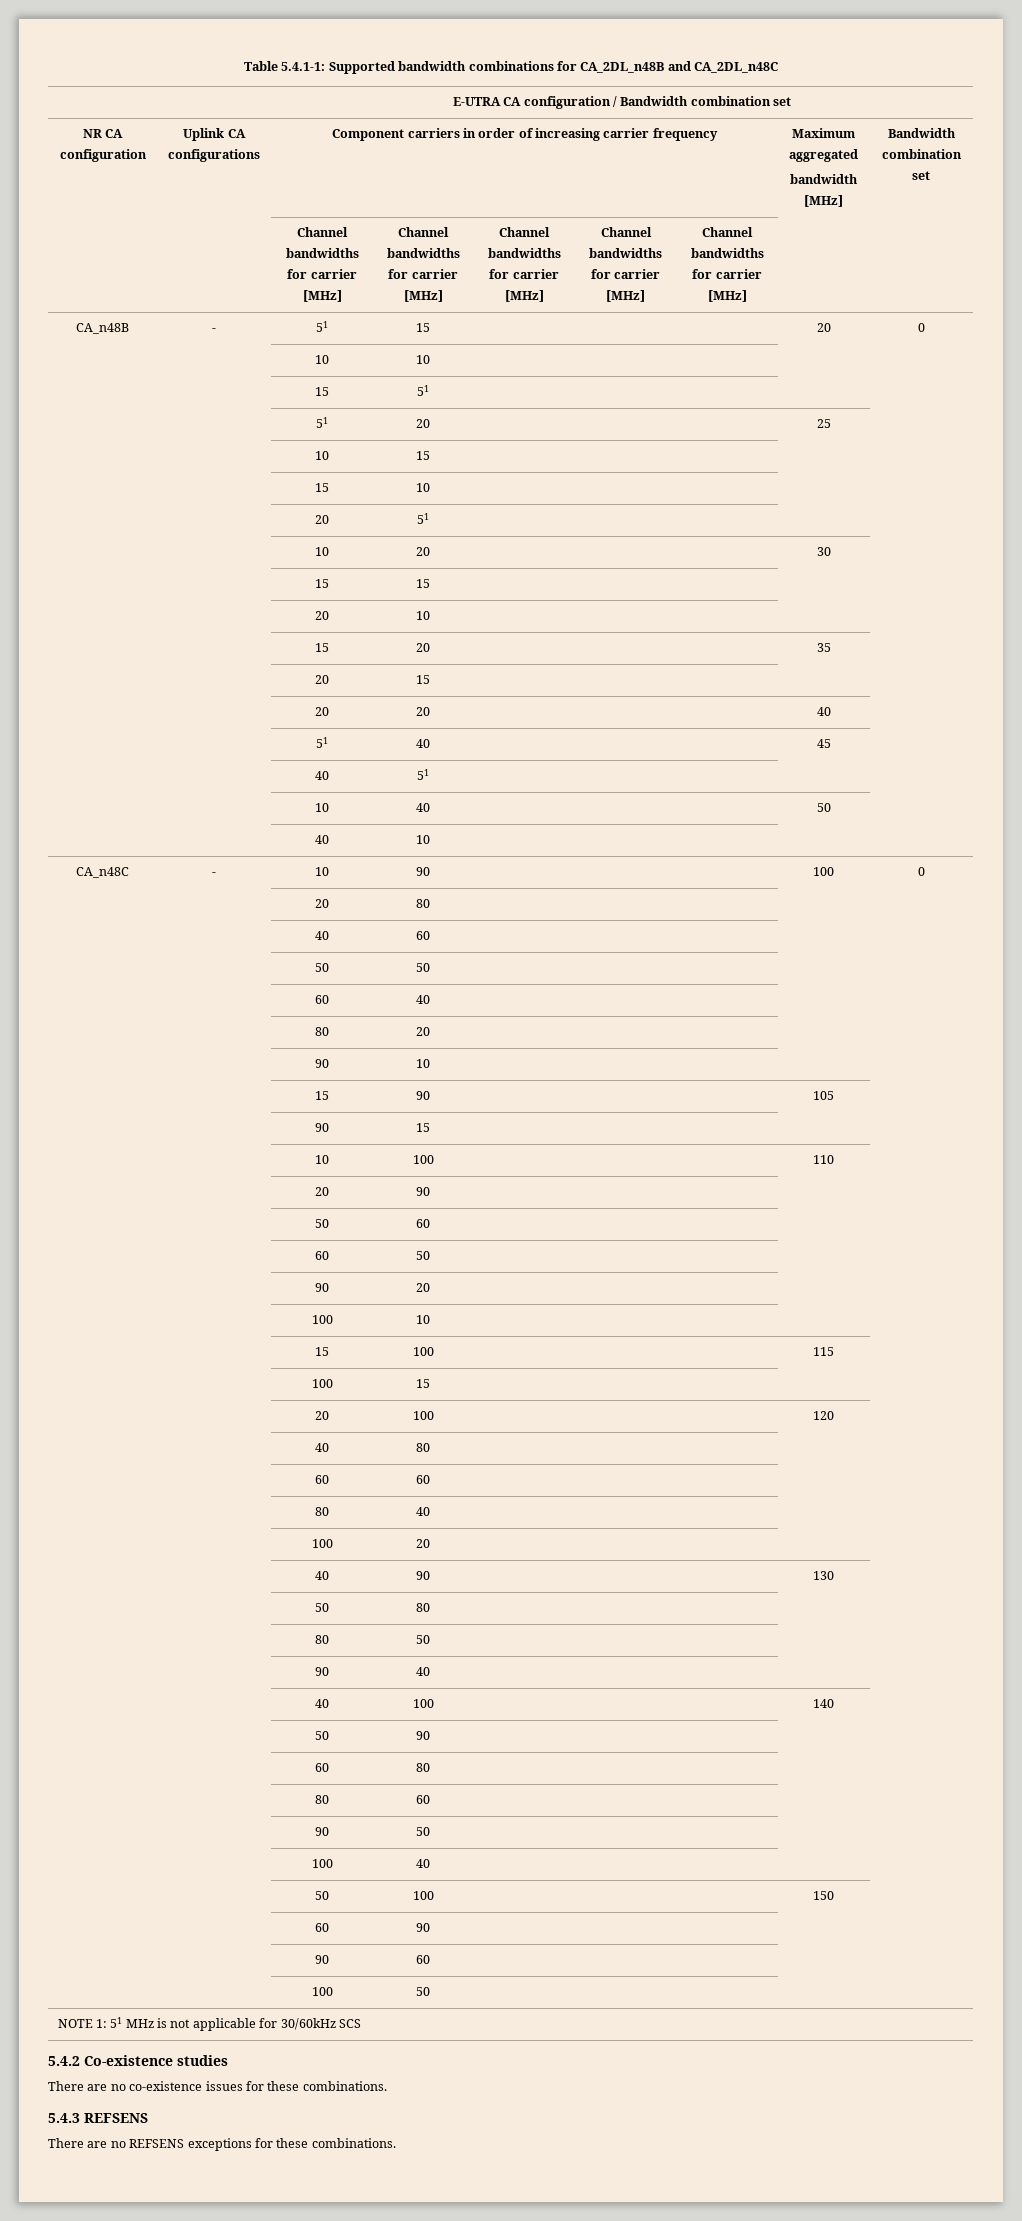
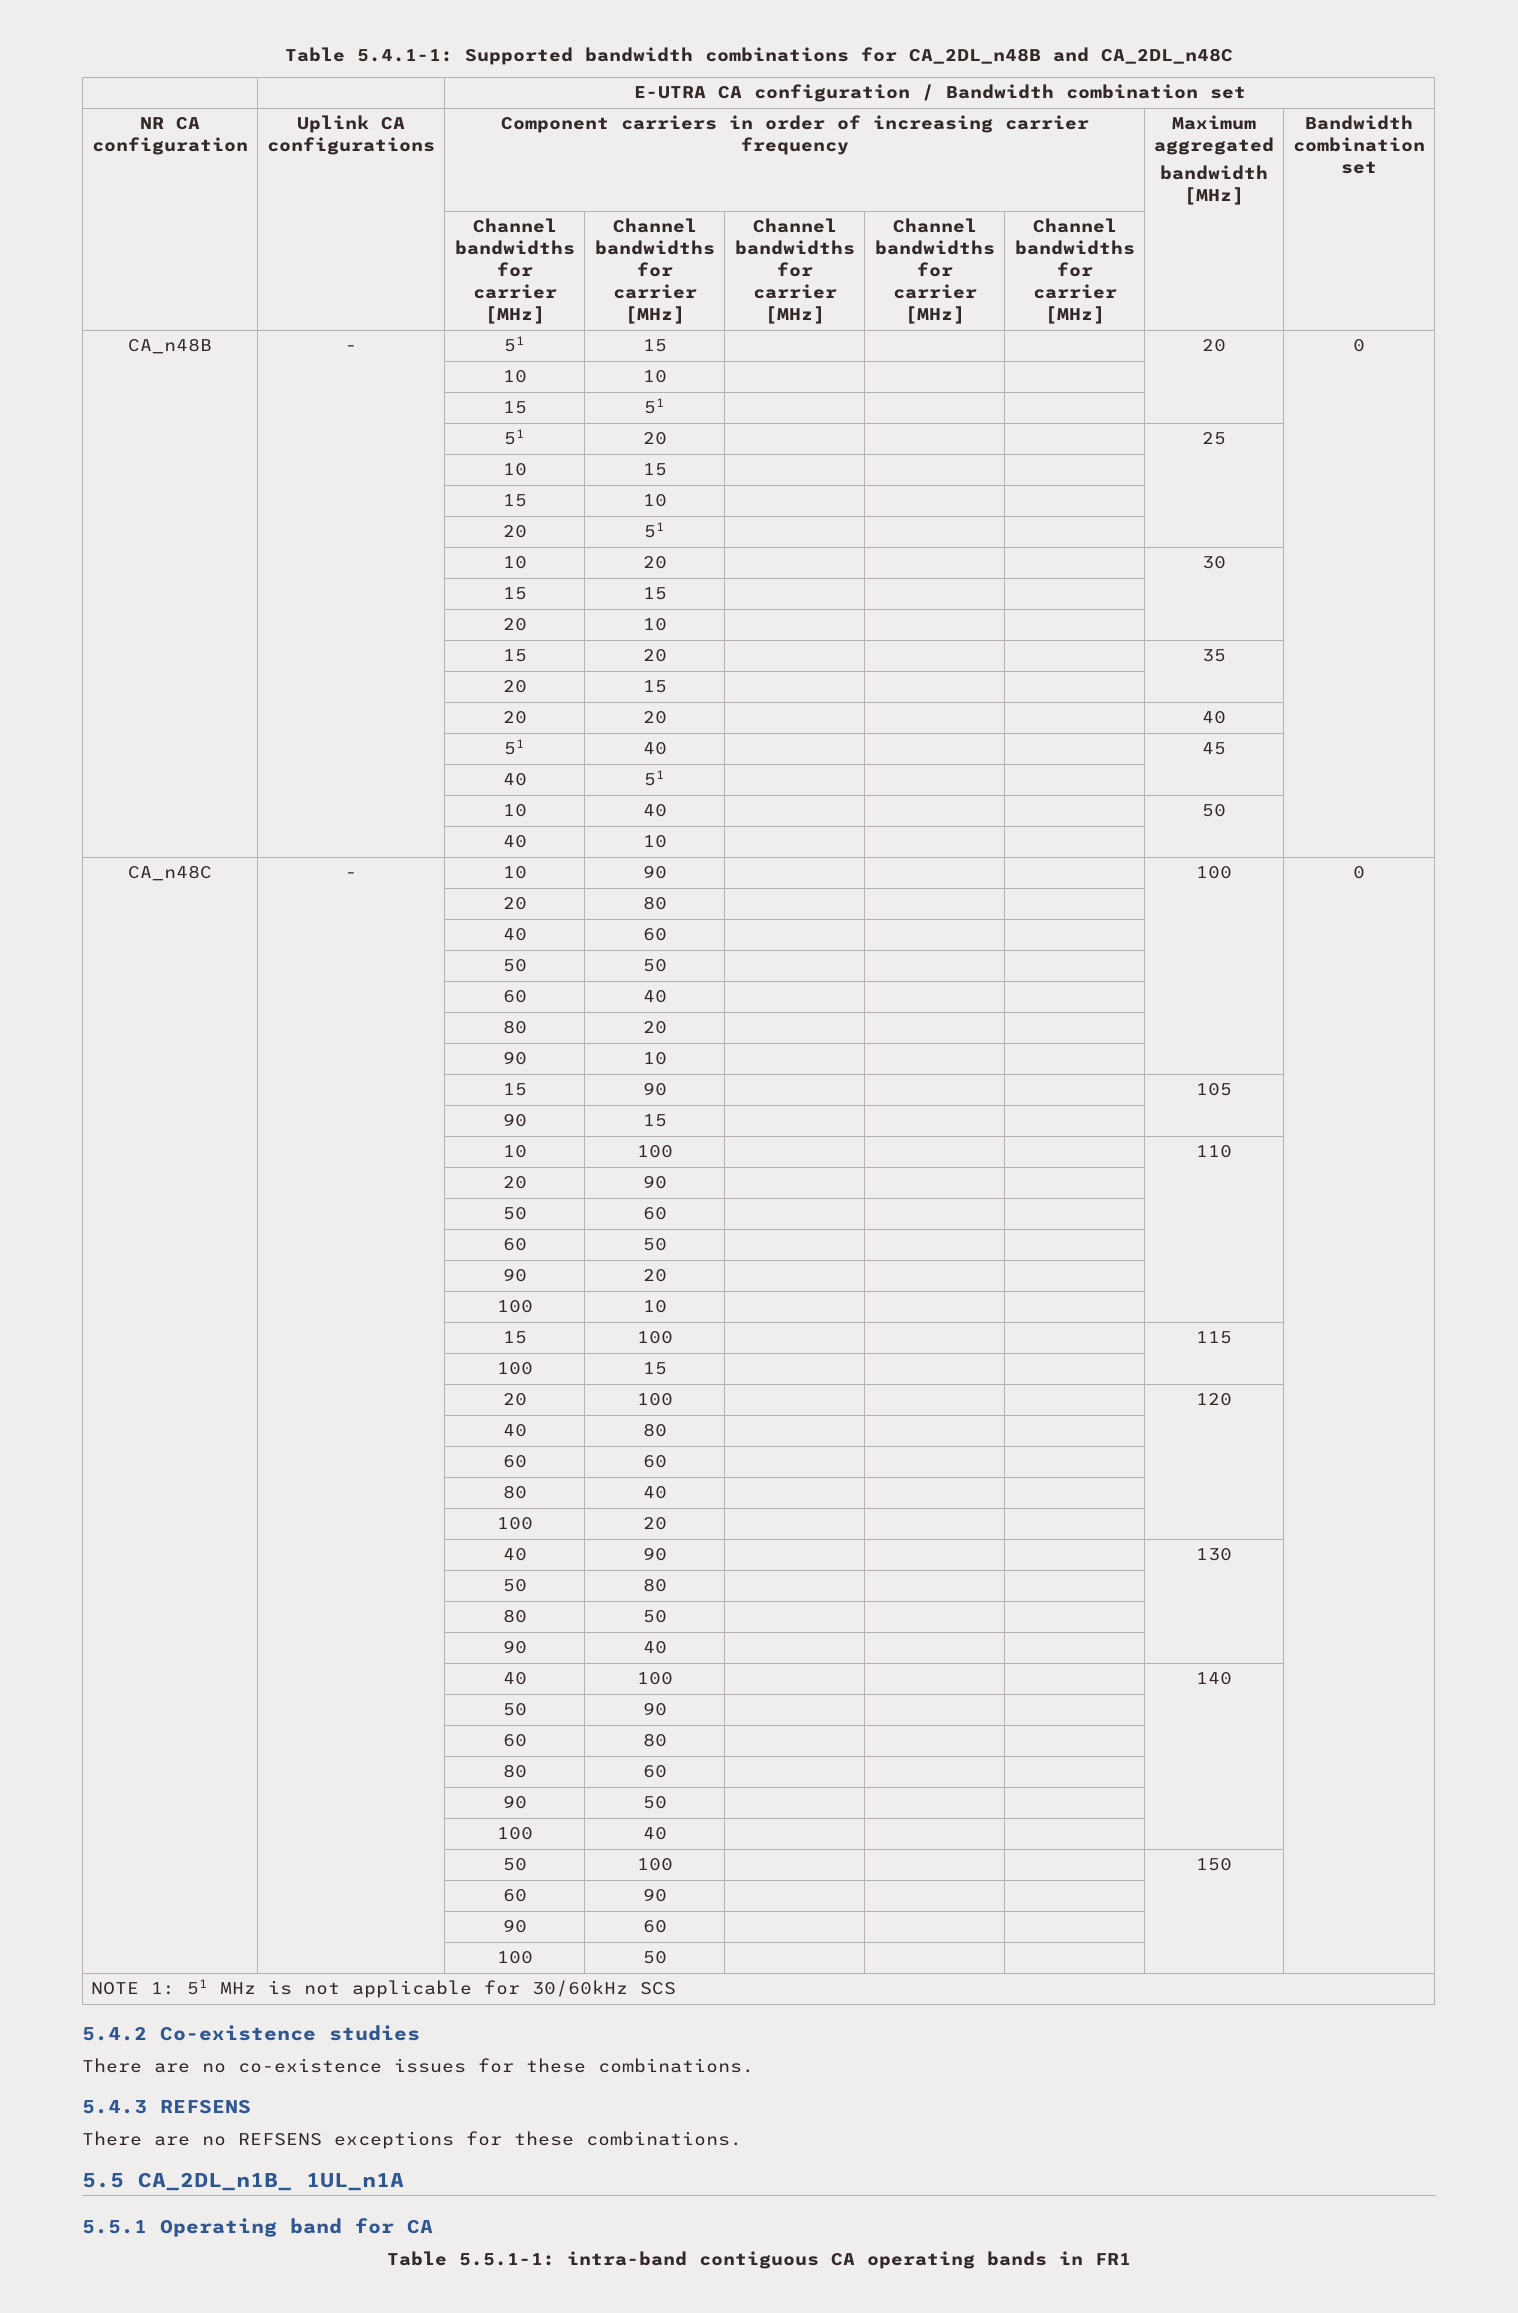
+ 5.5 CA_2DL_n1B_ 1UL_n1A
+ 5.5.1 Operating band for CA
+ Table 5.5.1-1: intra-band contiguous CA operating bands in FR1

